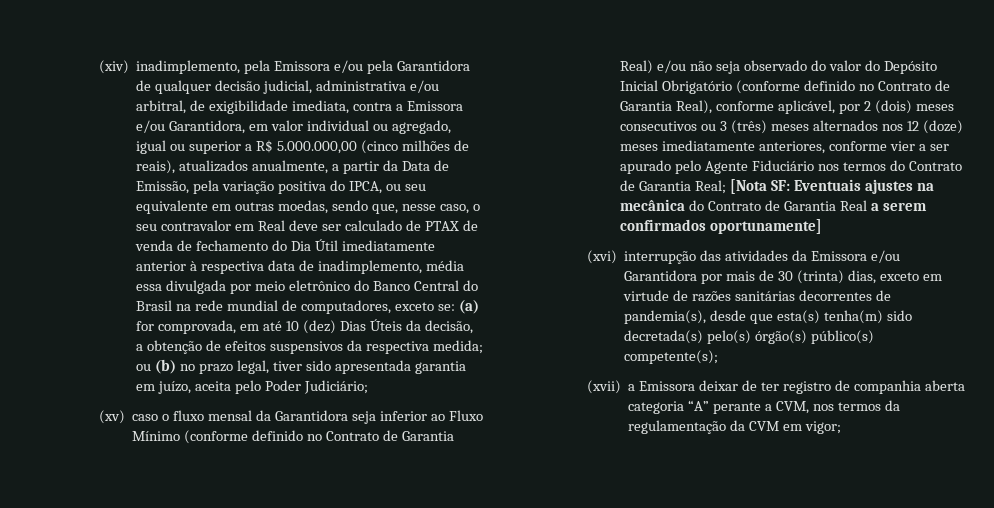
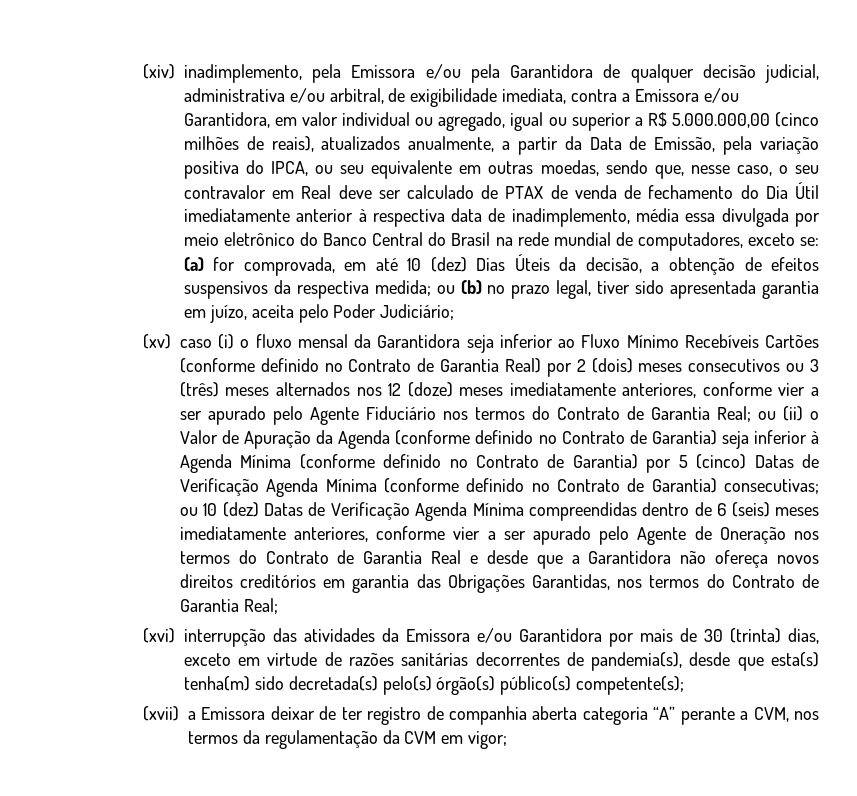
- (xv) caso o fluxo mensal da Garantidora seja inferior ao Fluxo Mínimo (conforme definido no Contrato de Garantia Real) e/ou não seja observado do valor do Depósito Inicial Obrigatório (conforme definido no Contrato de Garantia Real), conforme aplicável, por 2 (dois) meses consecutivos ou 3 (três) meses alternados nos 12 (doze) meses imediatamente anteriores, conforme vier a ser apurado pelo Agente Fiduciário nos termos do Contrato de Garantia Real; [Nota SF: Eventuais ajustes na mecânica do Contrato de Garantia Real a serem confirmados oportunamente]
+ (xv) caso (i) o fluxo mensal da Garantidora seja inferior ao Fluxo Mínimo Recebíveis Cartões (conforme definido no Contrato de Garantia Real) por 2 (dois) meses consecutivos ou 3 (três) meses alternados nos 12 (doze) meses imediatamente anteriores, conforme vier a ser apurado pelo Agente Fiduciário nos termos do Contrato de Garantia Real; ou (ii) o Valor de Apuração da Agenda (conforme definido no Contrato de Garantia) seja inferior à Agenda Mínima (conforme definido no Contrato de Garantia) por 5 (cinco) Datas de Verificação Agenda Mínima (conforme definido no Contrato de Garantia) consecutivas; ou 10 (dez) Datas de Verificação Agenda Mínima compreendidas dentro de 6 (seis) meses imediatamente anteriores, conforme vier a ser apurado pelo Agente de Oneração nos termos do Contrato de Garantia Real e desde que a Garantidora não ofereça novos direitos creditórios em garantia das Obrigações Garantidas, nos termos do Contrato de Garantia Real;

